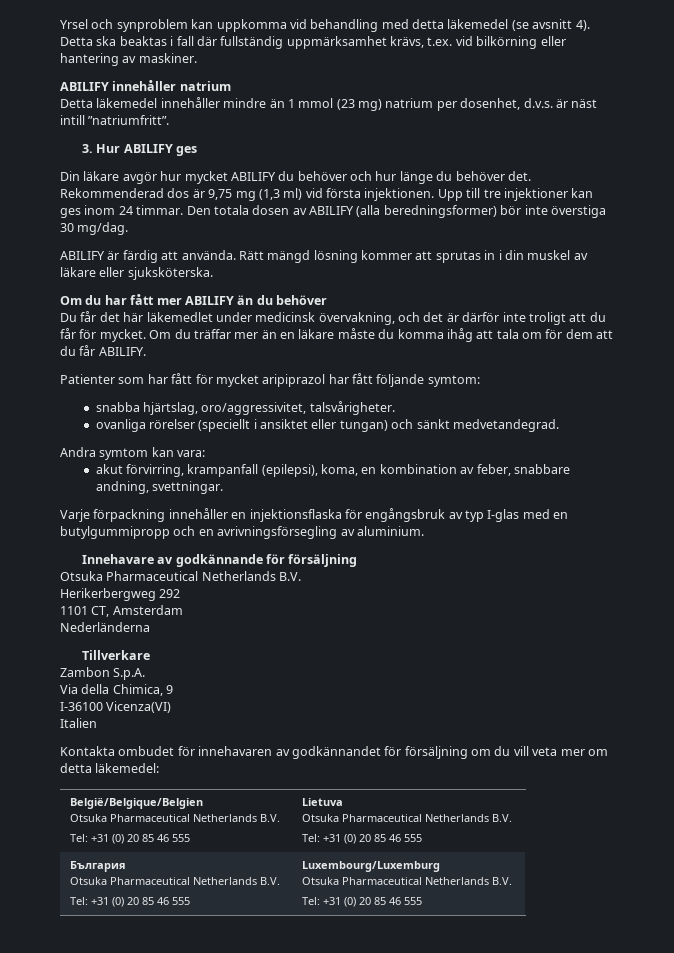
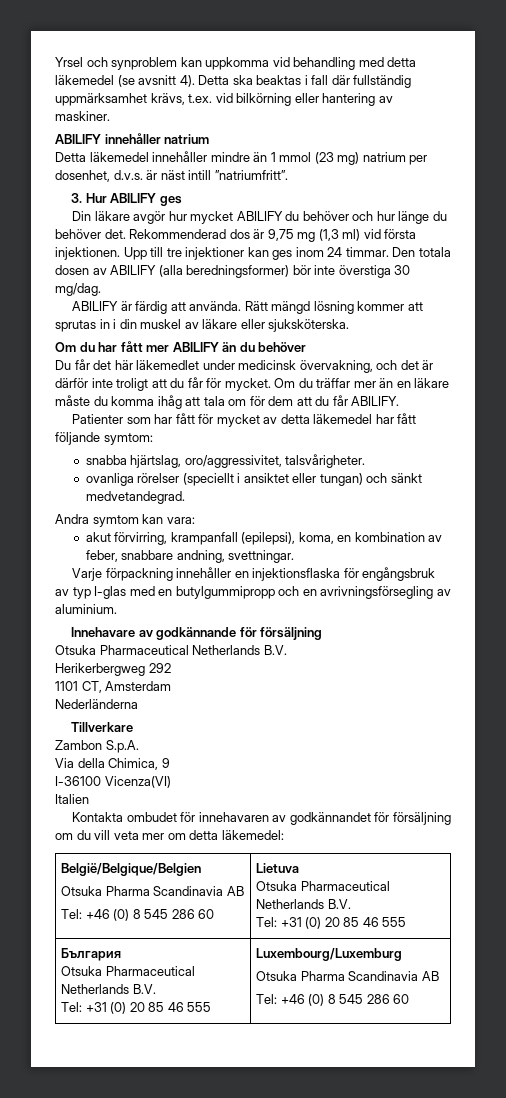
- Patienter som har fått för mycket aripiprazol har fått följande symtom:
+ Patienter som har fått för mycket av detta läkemedel har fått följande symtom:
  België/Belgique/Belgien
- Otsuka Pharmaceutical Netherlands B.V.
- Tel: +31 (0) 20 85 46 555 | Lietuva
+ Otsuka Pharma Scandinavia AB
+ Tel: +46 (0) 8 545 286 60 | Lietuva
  България
  Otsuka Pharmaceutical Netherlands B.V.
  Tel: +31 (0) 20 85 46 555 | Luxembourg/Luxemburg
- Otsuka Pharmaceutical Netherlands B.V.
- Tel: +31 (0) 20 85 46 555
+ Otsuka Pharma Scandinavia AB
+ Tel: +46 (0) 8 545 286 60

